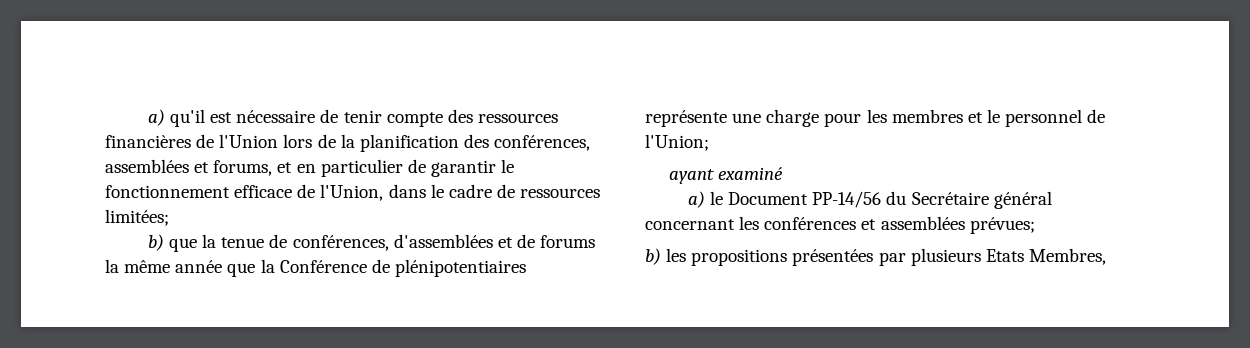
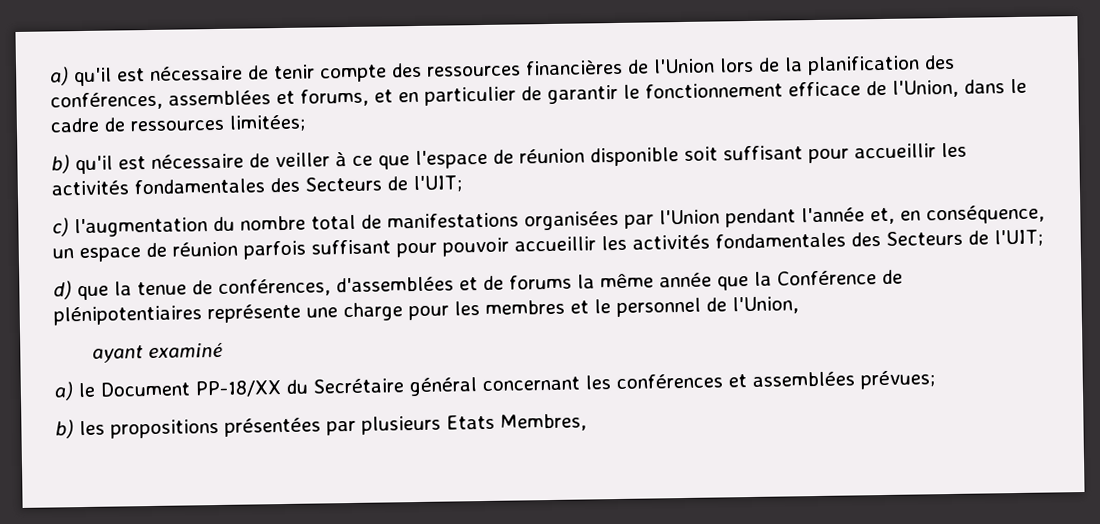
- b) que la tenue de conférences, d'assemblées et de forums la même année que la Conférence de plénipotentiaires représente une charge pour les membres et le personnel de l'Union;
+ b) qu'il est nécessaire de veiller à ce que l'espace de réunion disponible soit suffisant pour accueillir les activités fondamentales des Secteurs de l'UIT;
+ c) l'augmentation du nombre total de manifestations organisées par l'Union pendant l'année et, en conséquence, un espace de réunion parfois suffisant pour pouvoir accueillir les activités fondamentales des Secteurs de l'UIT;
+ d) que la tenue de conférences, d'assemblées et de forums la même année que la Conférence de plénipotentiaires représente une charge pour les membres et le personnel de l'Union,
- a) le Document PP-14/56 du Secrétaire général concernant les conférences et assemblées prévues;
+ a) le Document PP-18/XX du Secrétaire général concernant les conférences et assemblées prévues;

